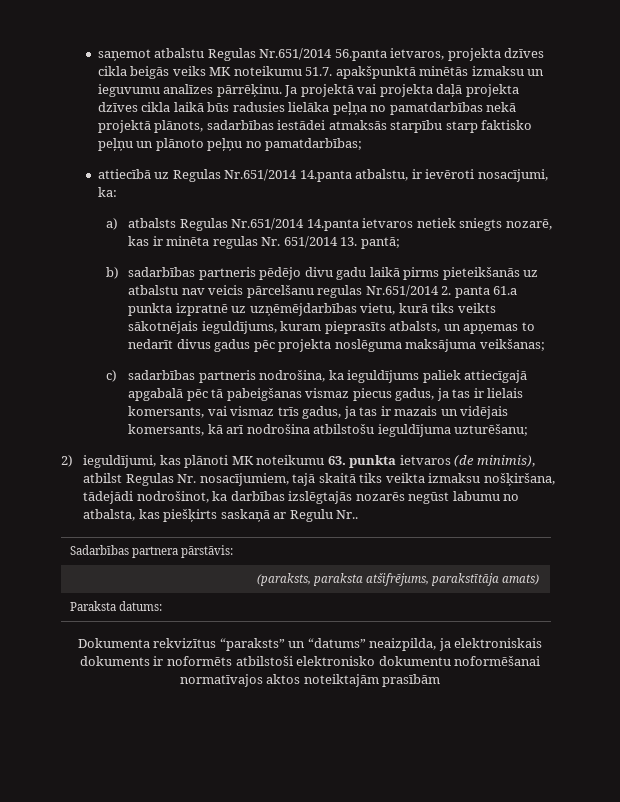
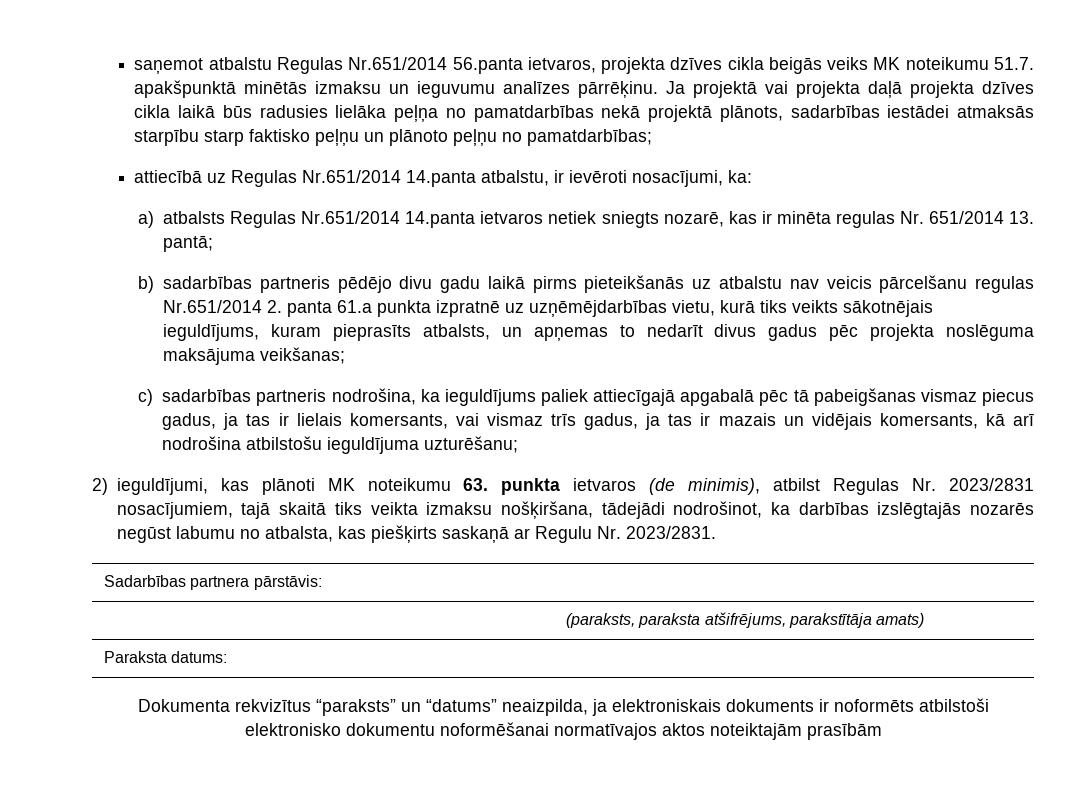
- 2) ieguldījumi, kas plānoti MK noteikumu 63. punkta ietvaros (de minimis), atbilst Regulas Nr. nosacījumiem, tajā skaitā tiks veikta izmaksu nošķiršana, tādejādi nodrošinot, ka darbības izslēgtajās nozarēs negūst labumu no atbalsta, kas piešķirts saskaņā ar Regulu Nr..
+ 2) ieguldījumi, kas plānoti MK noteikumu 63. punkta ietvaros (de minimis), atbilst Regulas Nr. 2023/2831 nosacījumiem, tajā skaitā tiks veikta izmaksu nošķiršana, tādejādi nodrošinot, ka darbības izslēgtajās nozarēs negūst labumu no atbalsta, kas piešķirts saskaņā ar Regulu Nr. 2023/2831.

